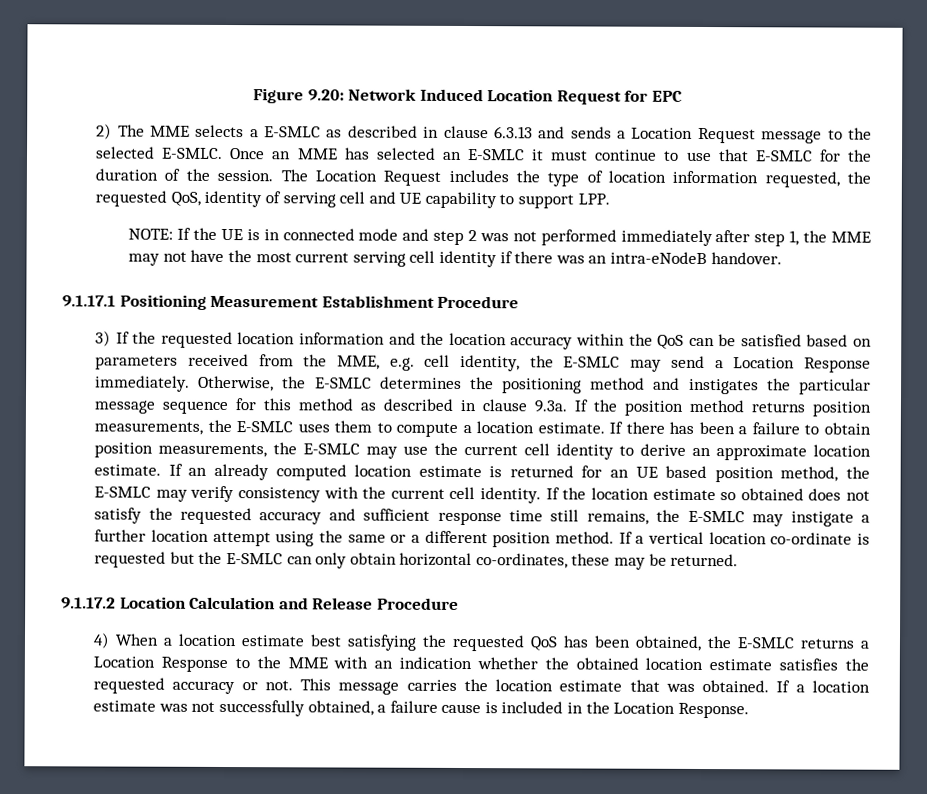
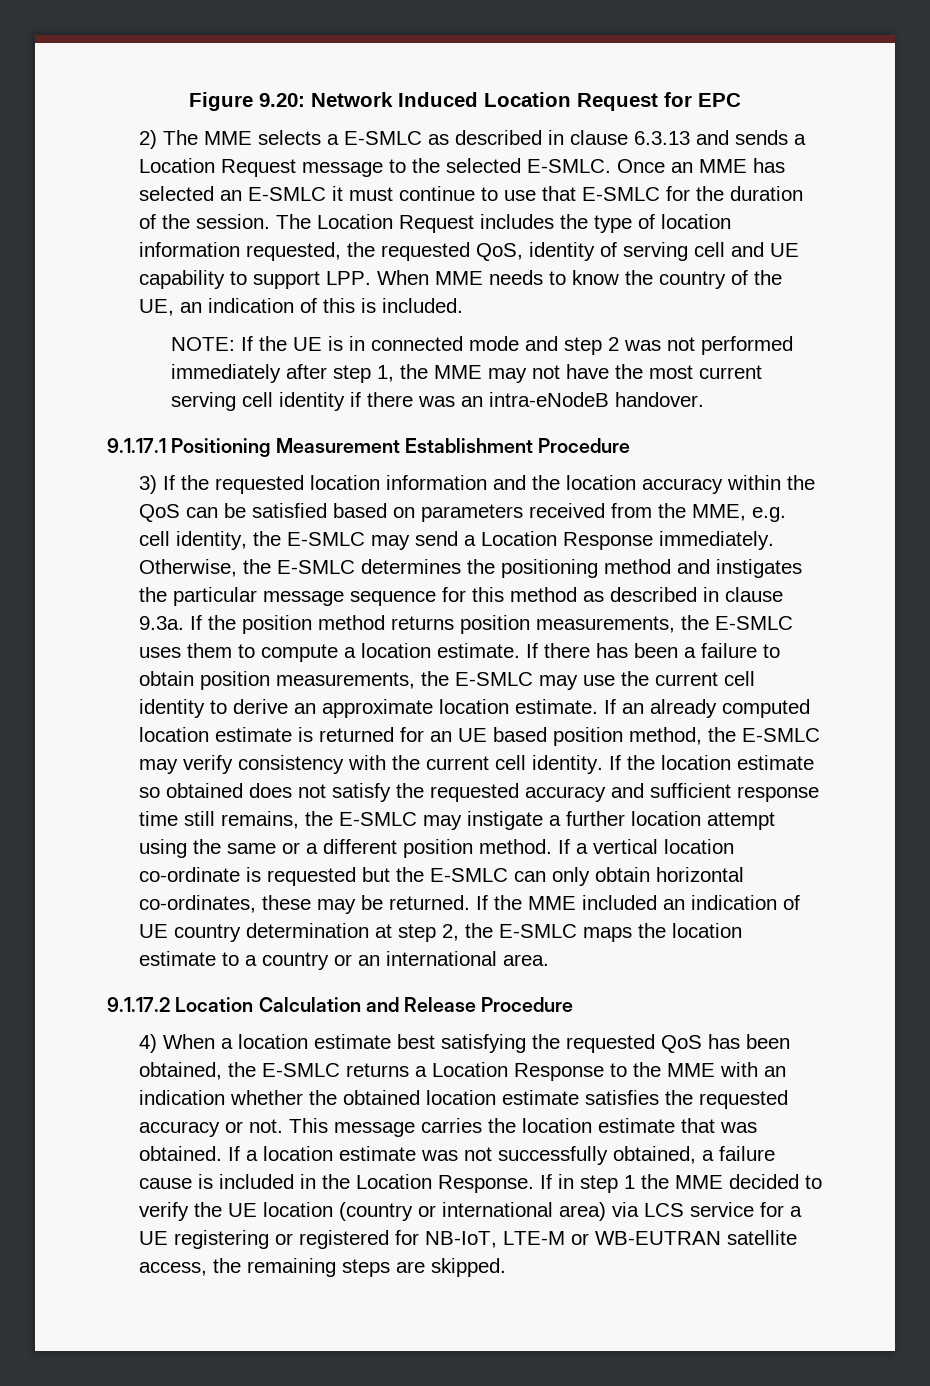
- The Location Request includes the type of location information requested, the requested QoS, identity of serving cell and UE capability to support LPP.
+ The Location Request includes the type of location information requested, the requested QoS, identity of serving cell and UE capability to support LPP. When MME needs to know the country of the UE, an indication of this is included.
+ If the MME included an indication of UE country determination at step 2, the E-SMLC maps the location estimate to a country or an international area.
+ If in step 1 the MME decided to verify the UE location (country or international area) via LCS service for a UE registering or registered for NB-IoT, LTE-M or WB-EUTRAN satellite access, the remaining steps are skipped.

